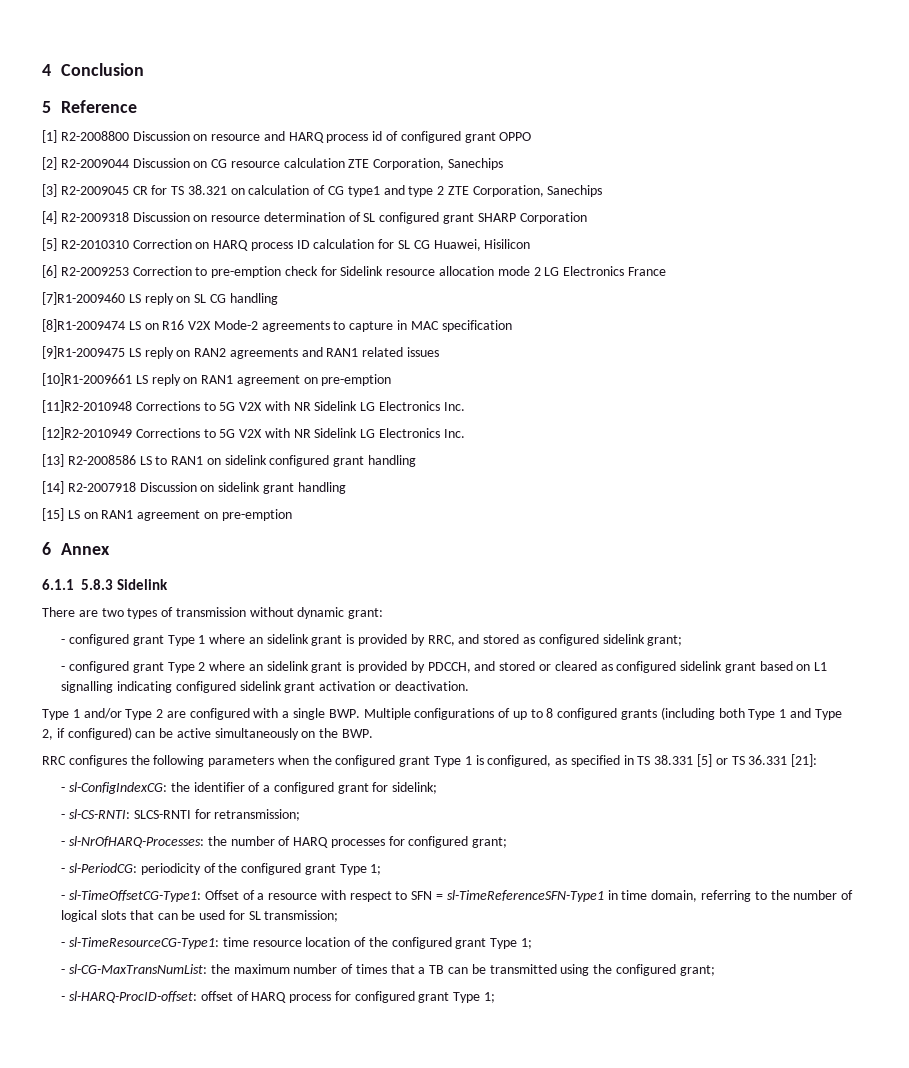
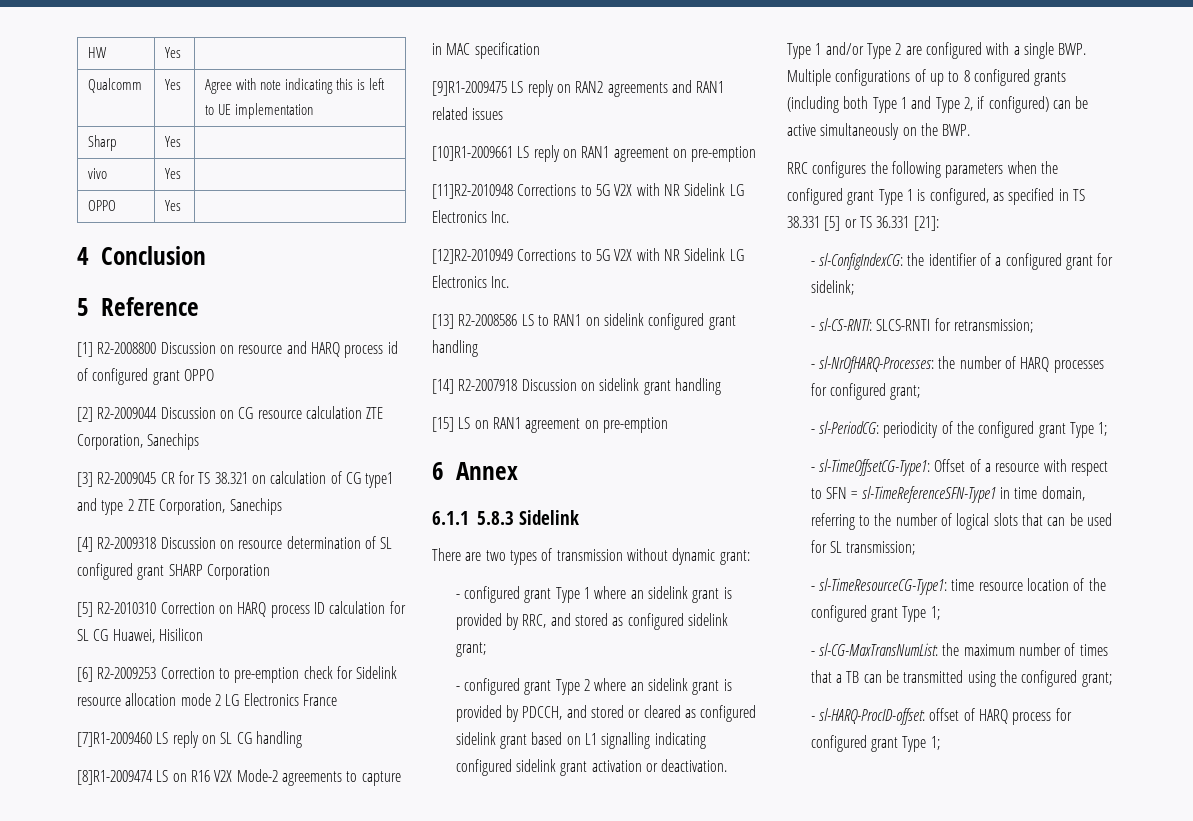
+ HW | Yes |
+ Qualcomm | Yes | Agree with note indicating this is left to UE implementation
+ Sharp | Yes |
+ vivo | Yes |
+ OPPO | Yes |

